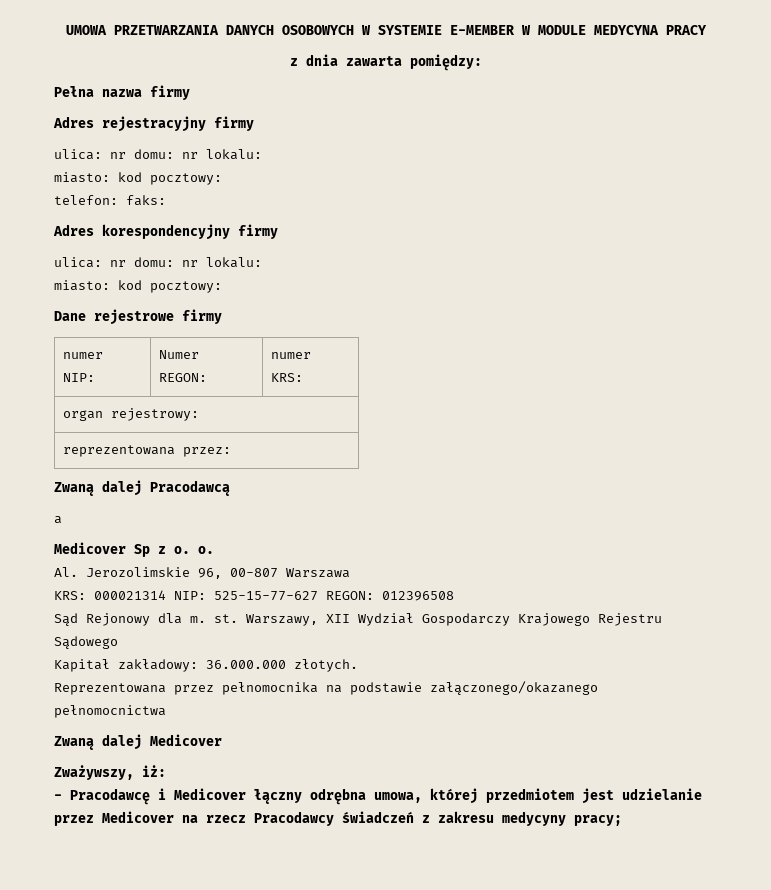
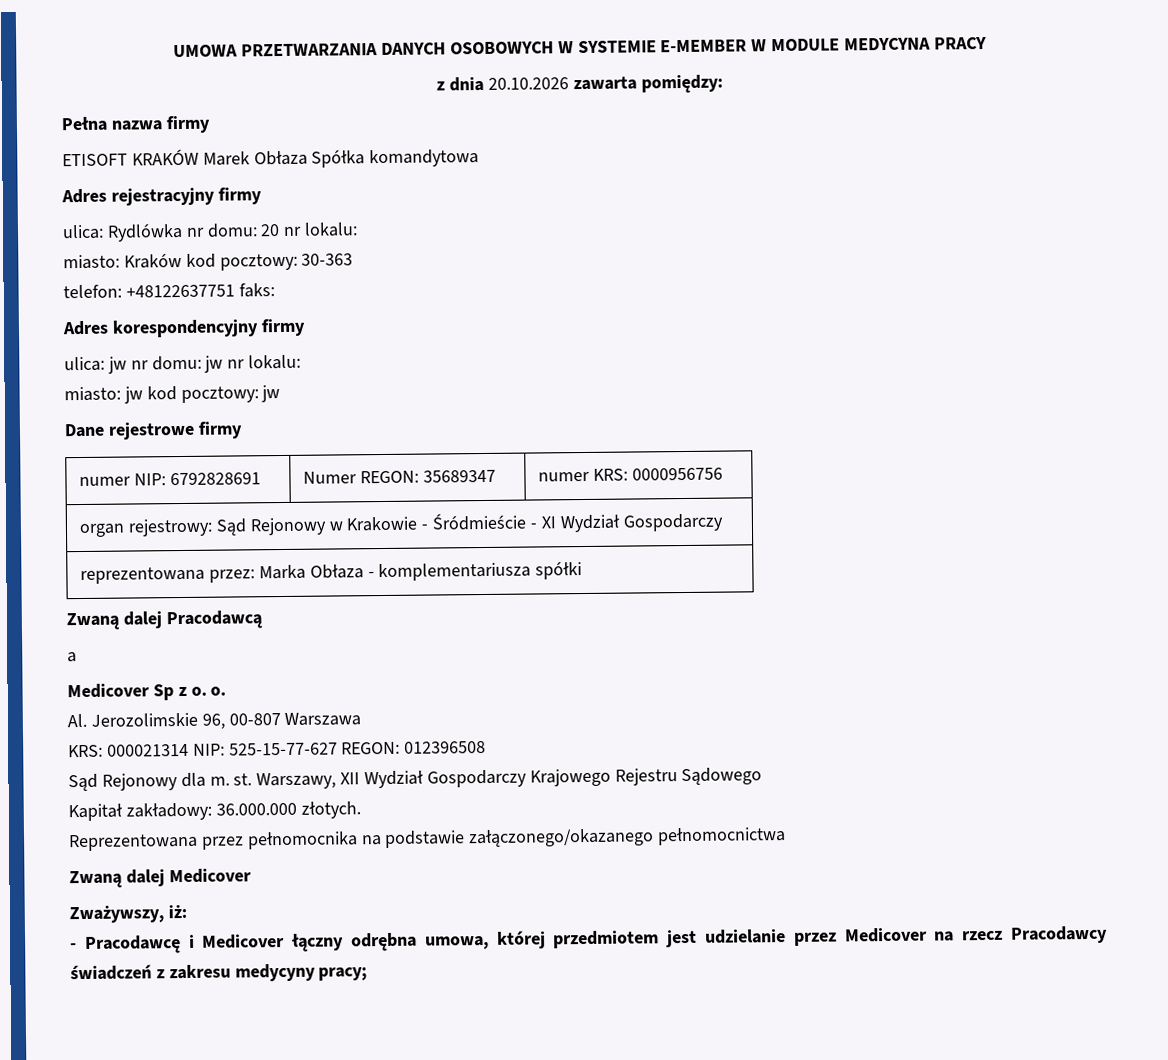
- z dnia zawarta pomiędzy:
+ z dnia 20.10.2026 zawarta pomiędzy:
+ ETISOFT KRAKÓW Marek Obłaza Spółka komandytowa
  Adres rejestracyjny firmy
- ulica: nr domu: nr lokalu:
- miasto: kod pocztowy:
+ ulica: Rydlówka nr domu: 20 nr lokalu:
+ miasto: Kraków kod pocztowy: 30-363
- telefon: faks:
+ telefon: +48122637751 faks:
  Adres korespondencyjny firmy
- ulica: nr domu: nr lokalu:
- miasto: kod pocztowy:
+ ulica: jw nr domu: jw nr lokalu:
+ miasto: jw kod pocztowy: jw
- numer NIP: | Numer REGON: | numer KRS:
+ numer NIP: 6792828691 | Numer REGON: 35689347 | numer KRS: 0000956756
- organ rejestrowy:
- reprezentowana przez:
+ organ rejestrowy: Sąd Rejonowy w Krakowie - Śródmieście - XI Wydział Gospodarczy
+ reprezentowana przez: Marka Obłaza - komplementariusza spółki

